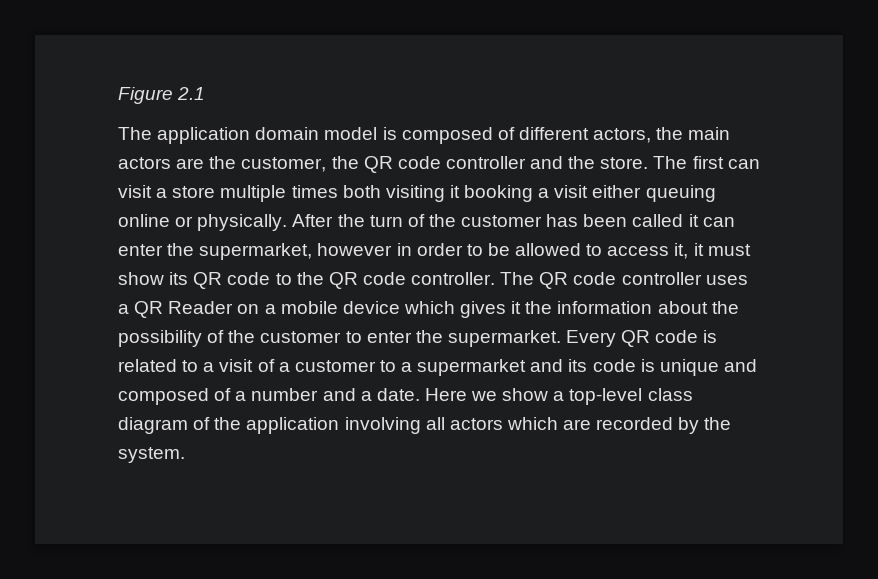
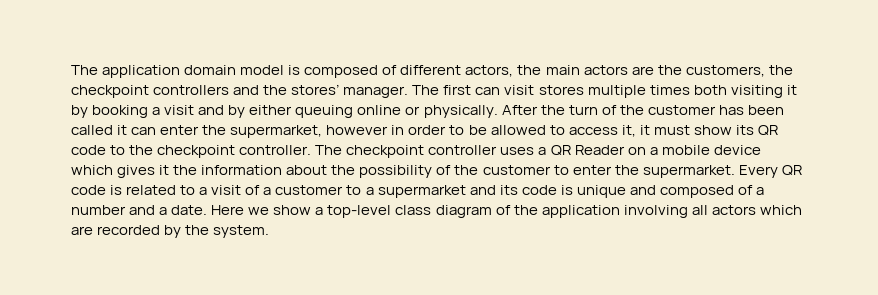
- Figure 2.1
- The application domain model is composed of different actors, the main actors are the customer, the QR code controller and the store.
+ The application domain model is composed of different actors, the main actors are the customers, the checkpoint controllers and the stores’ manager.
- The first can visit a store multiple times both visiting it booking a visit either queuing online or physically.
+ The first can visit stores multiple times both visiting it by booking a visit and by either queuing online or physically.
- After the turn of the customer has been called it can enter the supermarket, however in order to be allowed to access it, it must show its QR code to the QR code controller. The QR code controller uses a QR Reader on a mobile device which gives it the information about the possibility of the customer to enter the supermarket.
+ After the turn of the customer has been called it can enter the supermarket, however in order to be allowed to access it, it must show its QR code to the checkpoint controller. The checkpoint controller uses a QR Reader on a mobile device which gives it the information about the possibility of the customer to enter the supermarket.

